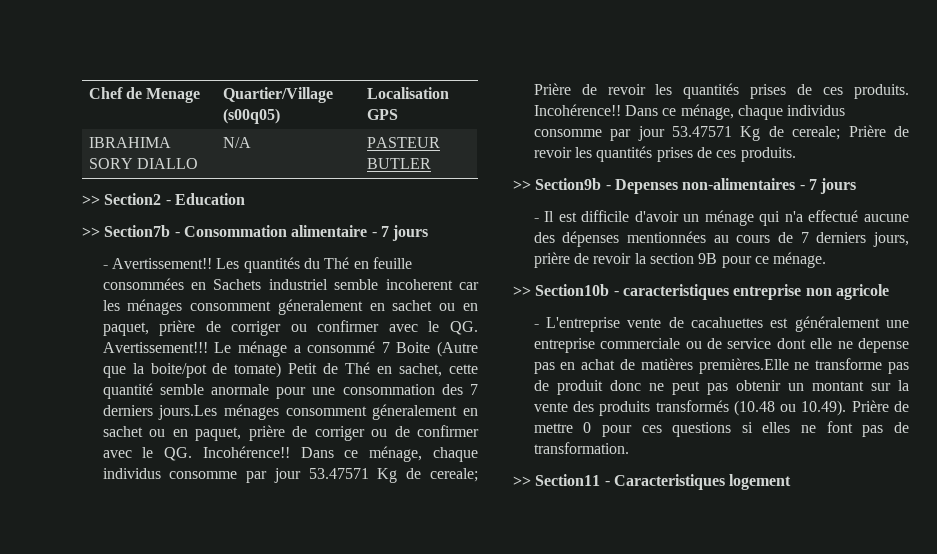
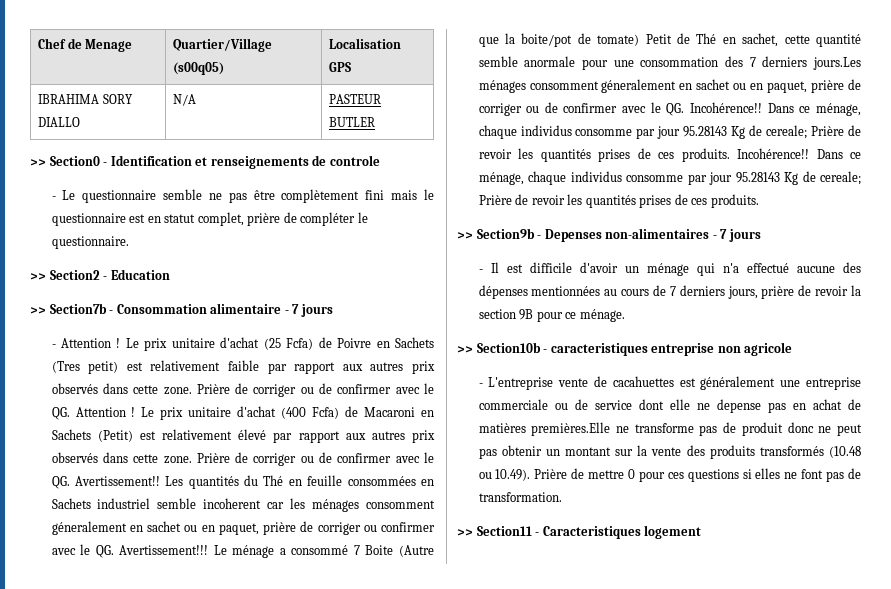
+ >> Section0 - Identification et renseignements de controle
+ - Le questionnaire semble ne pas être complètement fini mais le questionnaire est en statut complet, prière de compléter le questionnaire.
- - Avertissement!!
+ - Attention ! Le prix unitaire d'achat (25 Fcfa) de Poivre en Sachets (Tres petit) est relativement faible par rapport aux autres prix observés dans cette zone. Prière de corriger ou de confirmer avec le QG. Attention ! Le prix unitaire d'achat (400 Fcfa) de Macaroni en Sachets (Petit) est relativement élevé par rapport aux autres prix observés dans cette zone. Prière de corriger ou de confirmer avec le QG. Avertissement!!
- Le ménage a consommé 7 Boite (Autre que la boite/pot de tomate) Petit de Thé en sachet, cette quantité semble anormale pour une consommation des 7 derniers jours.Les ménages consomment géneralement en sachet ou en paquet, prière de corriger ou de confirmer avec le QG. Incohérence!! Dans ce ménage, chaque individus consomme par jour 53.47571 Kg de cereale; Prière de revoir les quantités prises de ces produits. Incohérence!! Dans ce ménage, chaque individus consomme par jour 53.47571 Kg de cereale; Prière de revoir les quantités prises de ces produits.
+ Le ménage a consommé 7 Boite (Autre que la boite/pot de tomate) Petit de Thé en sachet, cette quantité semble anormale pour une consommation des 7 derniers jours.Les ménages consomment géneralement en sachet ou en paquet, prière de corriger ou de confirmer avec le QG. Incohérence!! Dans ce ménage, chaque individus consomme par jour 95.28143 Kg de cereale; Prière de revoir les quantités prises de ces produits. Incohérence!! Dans ce ménage, chaque individus consomme par jour 95.28143 Kg de cereale; Prière de revoir les quantités prises de ces produits.

